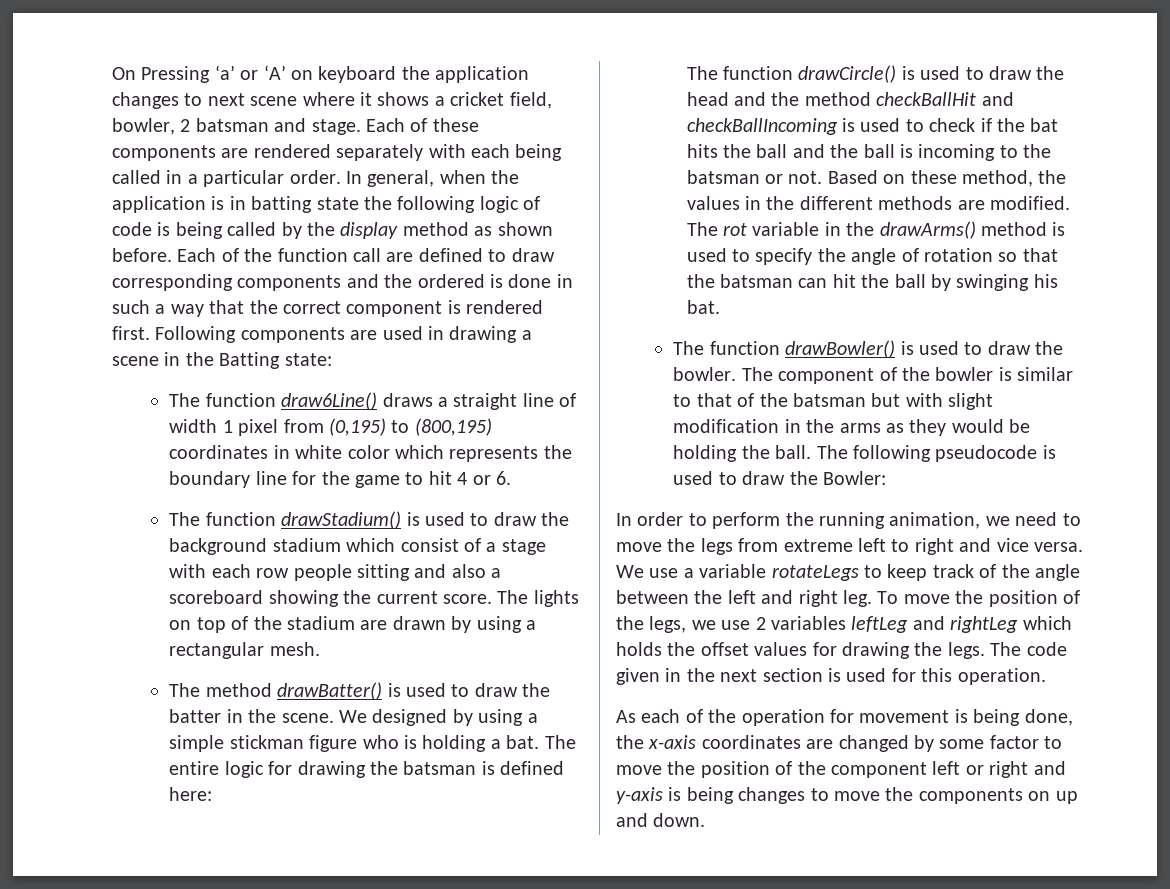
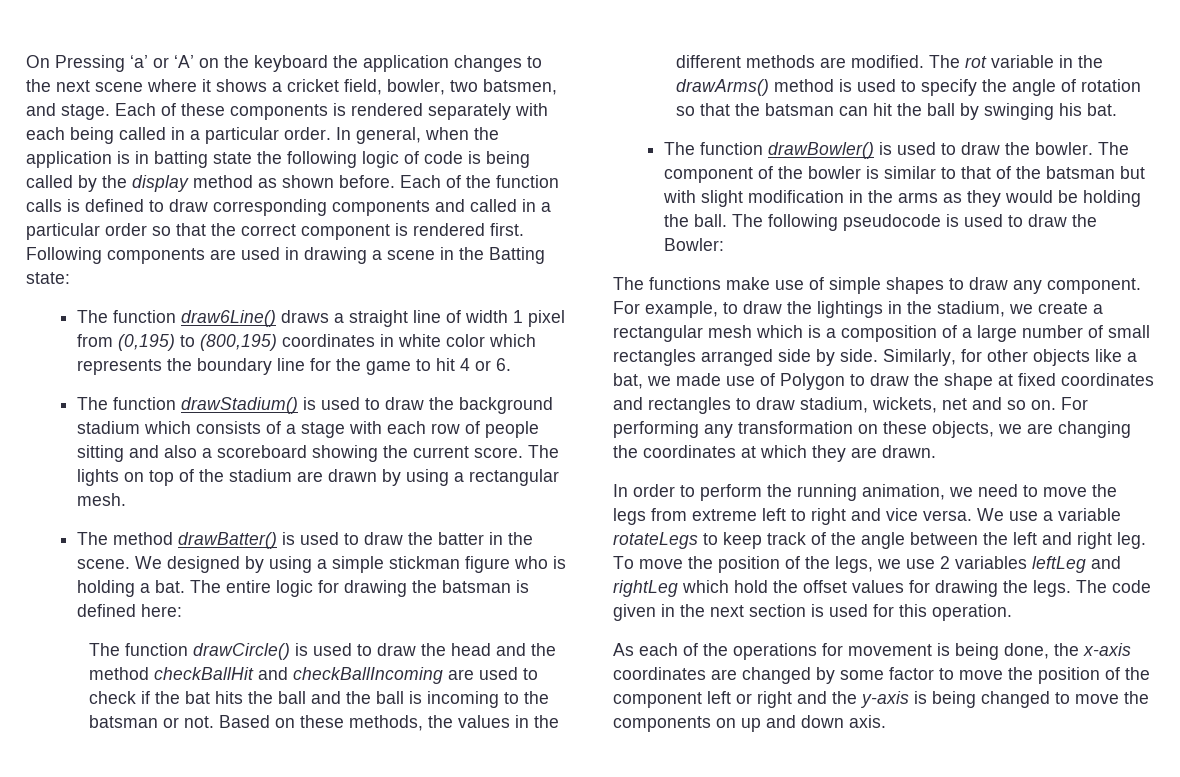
- On Pressing ‘a’ or ‘A’ on keyboard the application changes to next scene where it shows a cricket field, bowler, 2 batsman and stage.
+ On Pressing ‘a’ or ‘A’ on the keyboard the application changes to the next scene where it shows a cricket field, bowler, two batsmen, and stage.
- Each of these components are rendered separately with each being called in a particular order.
+ Each of these components is rendered separately with each being called in a particular order.
- Each of the function call are defined to draw corresponding components and the ordered is done in such a way that the correct component is rendered first.
+ Each of the function calls is defined to draw corresponding components and called in a particular order so that the correct component is rendered first.
- The function drawStadium() is used to draw the background stadium which consist of a stage with each row people sitting and also a scoreboard showing the current score.
+ The function drawStadium() is used to draw the background stadium which consists of a stage with each row of people sitting and also a scoreboard showing the current score.
- The function drawCircle() is used to draw the head and the method checkBallHit and checkBallIncoming is used to check if the bat hits the ball and the ball is incoming to the batsman or not.
+ The function drawCircle() is used to draw the head and the method checkBallHit and checkBallIncoming are used to check if the bat hits the ball and the ball is incoming to the batsman or not.
- Based on these method, the values in the different methods are modified.
+ Based on these methods, the values in the different methods are modified.
+ The functions make use of simple shapes to draw any component. For example, to draw the lightings in the stadium, we create a rectangular mesh which is a composition of a large number of small rectangles arranged side by side. Similarly, for other objects like a bat, we made use of Polygon to draw the shape at fixed coordinates and rectangles to draw stadium, wickets, net and so on. For performing any transformation on these objects, we are changing the coordinates at which they are drawn.
- To move the position of the legs, we use 2 variables leftLeg and rightLeg which holds the offset values for drawing the legs.
+ To move the position of the legs, we use 2 variables leftLeg and rightLeg which hold the offset values for drawing the legs.
- As each of the operation for movement is being done, the x-axis coordinates are changed by some factor to move the position of the component left or right and y-axis is being changes to move the components on up and down.
+ As each of the operations for movement is being done, the x-axis coordinates are changed by some factor to move the position of the component left or right and the y-axis is being changed to move the components on up and down axis.

